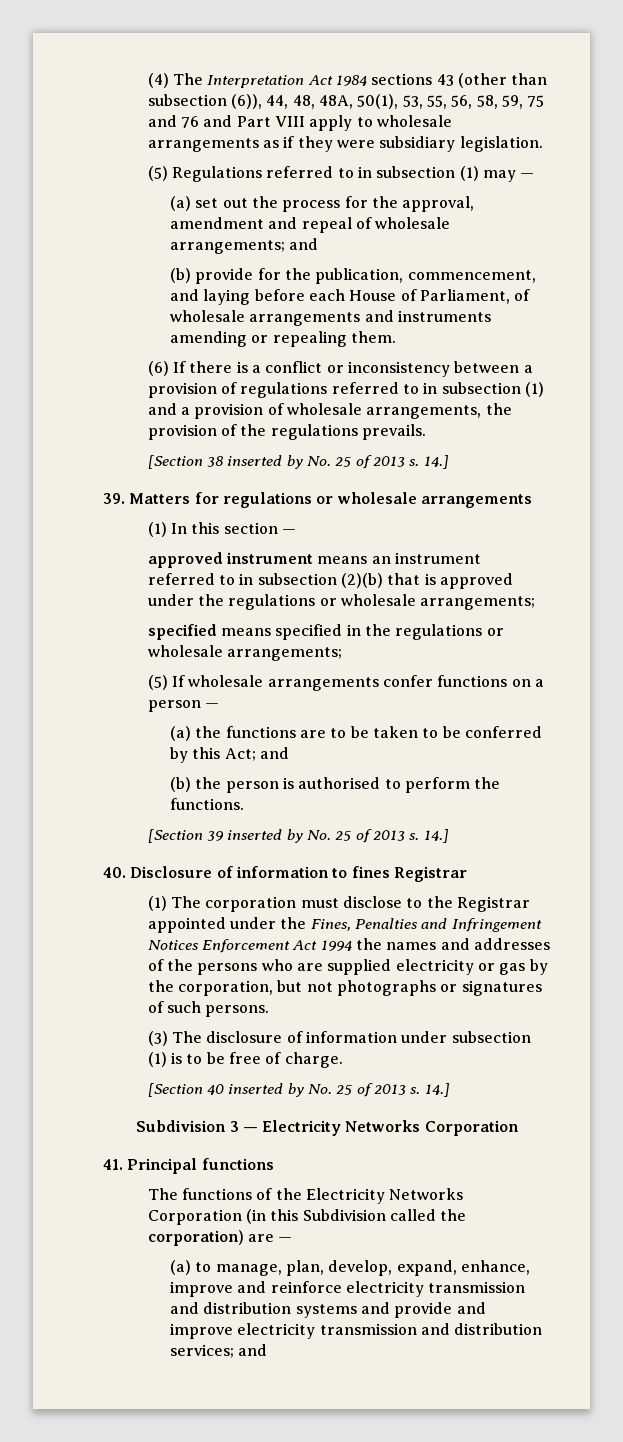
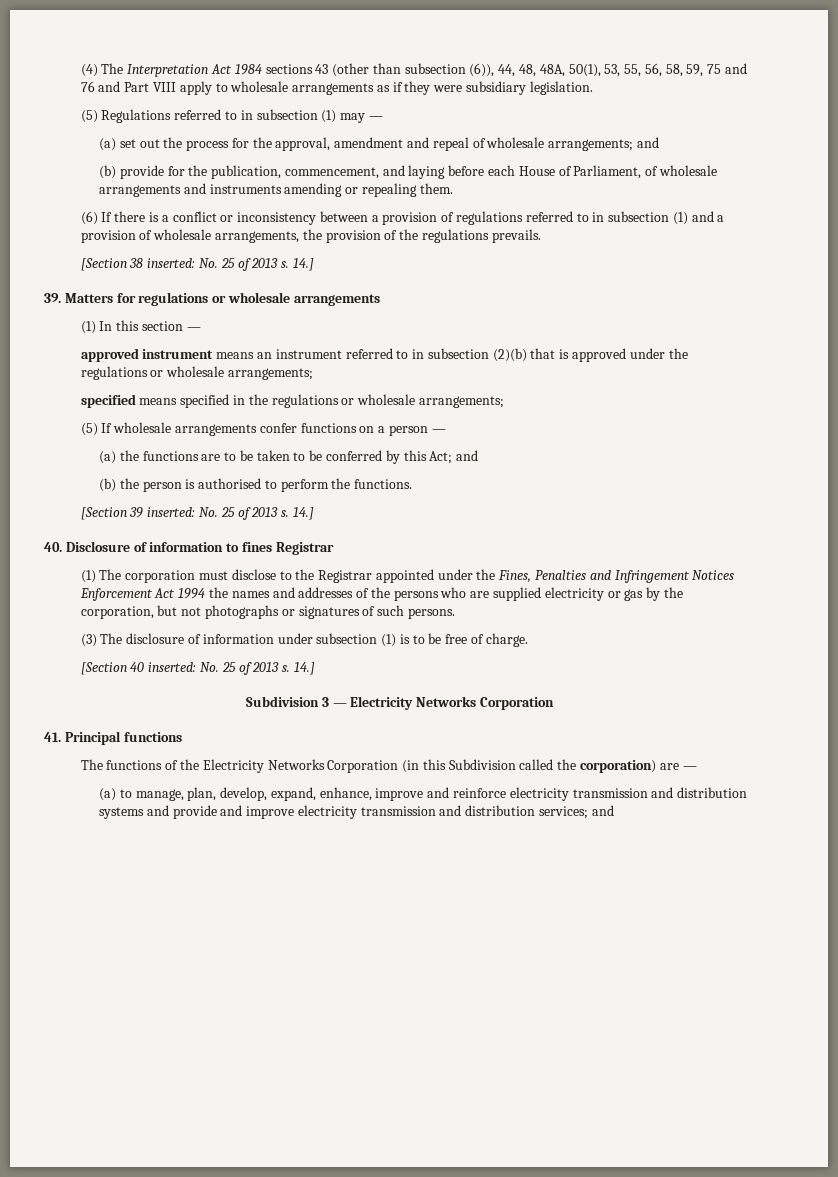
- [Section 38 inserted by No. 25 of 2013 s.
+ [Section 38 inserted: No. 25 of 2013 s.
- [Section 39 inserted by No. 25 of 2013 s.
+ [Section 39 inserted: No. 25 of 2013 s.
- [Section 40 inserted by No. 25 of 2013 s.
+ [Section 40 inserted: No. 25 of 2013 s.

